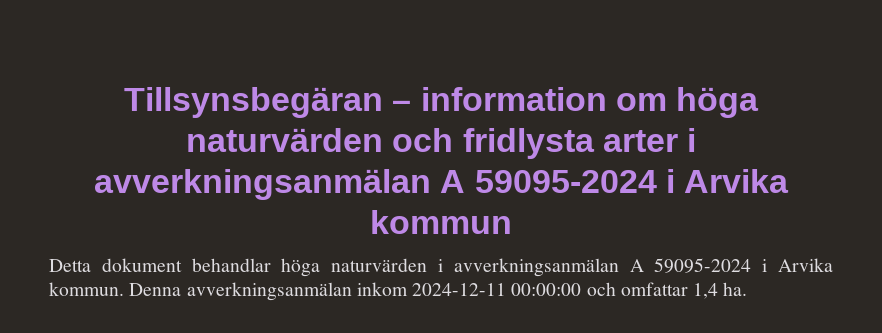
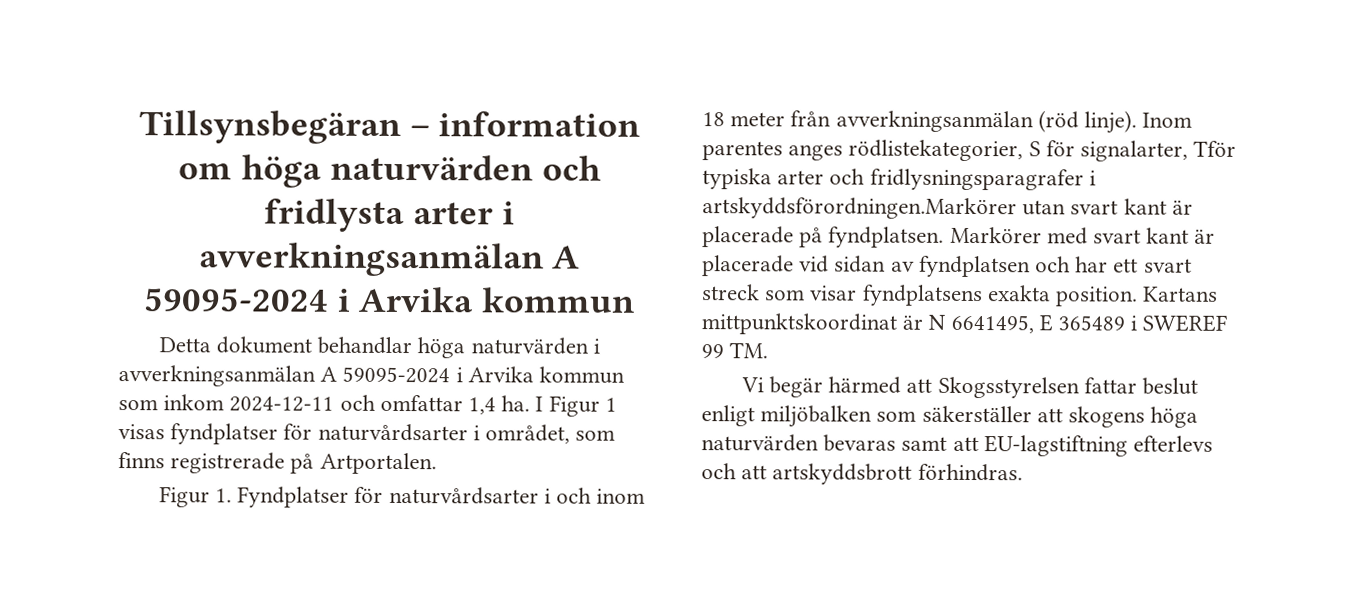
- Detta dokument behandlar höga naturvärden i avverkningsanmälan A 59095-2024 i Arvika kommun. Denna avverkningsanmälan inkom 2024-12-11 00:00:00 och omfattar 1,4 ha.
+ Detta dokument behandlar höga naturvärden i avverkningsanmälan A 59095-2024 i Arvika kommun som inkom 2024-12-11 och omfattar 1,4 ha.
+ I Figur 1 visas fyndplatser för naturvårdsarter i området, som finns registrerade på Artportalen.
+ Figur 1. Fyndplatser för naturvårdsarter i och inom 18 meter från avverkningsanmälan (röd linje). Inom parentes anges rödlistekategorier, S för signalarter, Tför typiska arter och fridlysningsparagrafer i artskyddsförordningen.Markörer utan svart kant är placerade på fyndplatsen. Markörer med svart kant är placerade vid sidan av fyndplatsen och har ett svart streck som visar fyndplatsens exakta position. Kartans mittpunktskoordinat är N 6641495, E 365489 i SWEREF 99 TM.
+ Vi begär härmed att Skogsstyrelsen fattar beslut enligt miljöbalken som säkerställer att skogens höga naturvärden bevaras samt att EU-lagstiftning efterlevs och att artskyddsbrott förhindras.

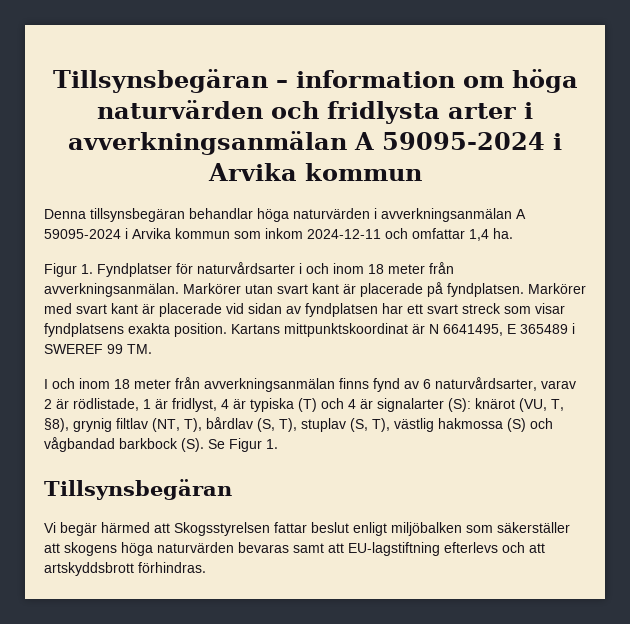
- Detta dokument behandlar höga naturvärden i avverkningsanmälan A 59095-2024 i Arvika kommun som inkom 2024-12-11 och omfattar 1,4 ha. I Figur 1 visas fyndplatser för naturvårdsarter i området, som finns registrerade på Artportalen.
+ Denna tillsynsbegäran behandlar höga naturvärden i avverkningsanmälan A 59095-2024 i Arvika kommun som inkom 2024-12-11 och omfattar 1,4 ha.
- Figur 1. Fyndplatser för naturvårdsarter i och inom 18 meter från avverkningsanmälan (röd linje). Inom parentes anges rödlistekategorier, S för signalarter, Tför typiska arter och fridlysningsparagrafer i artskyddsförordningen.Markörer utan svart kant är placerade på fyndplatsen.
+ Figur 1. Fyndplatser för naturvårdsarter i och inom 18 meter från avverkningsanmälan. Markörer utan svart kant är placerade på fyndplatsen.
- Markörer med svart kant är placerade vid sidan av fyndplatsen och har ett svart streck som visar fyndplatsens exakta position.
+ Markörer med svart kant är placerade vid sidan av fyndplatsen har ett svart streck som visar fyndplatsens exakta position.
+ I och inom 18 meter från avverkningsanmälan finns fynd av 6 naturvårdsarter, varav 2 är rödlistade, 1 är fridlyst, 4 är typiska (T) och 4 är signalarter (S): knärot (VU, T, §8), grynig filtlav (NT, T), bårdlav (S, T), stuplav (S, T), västlig hakmossa (S) och vågbandad barkbock (S). Se Figur 1.
+ Tillsynsbegäran

